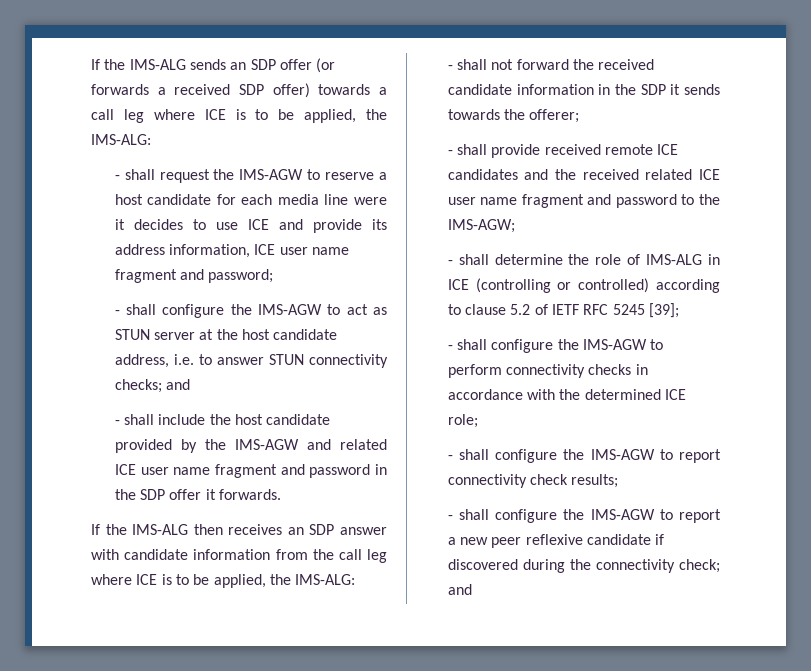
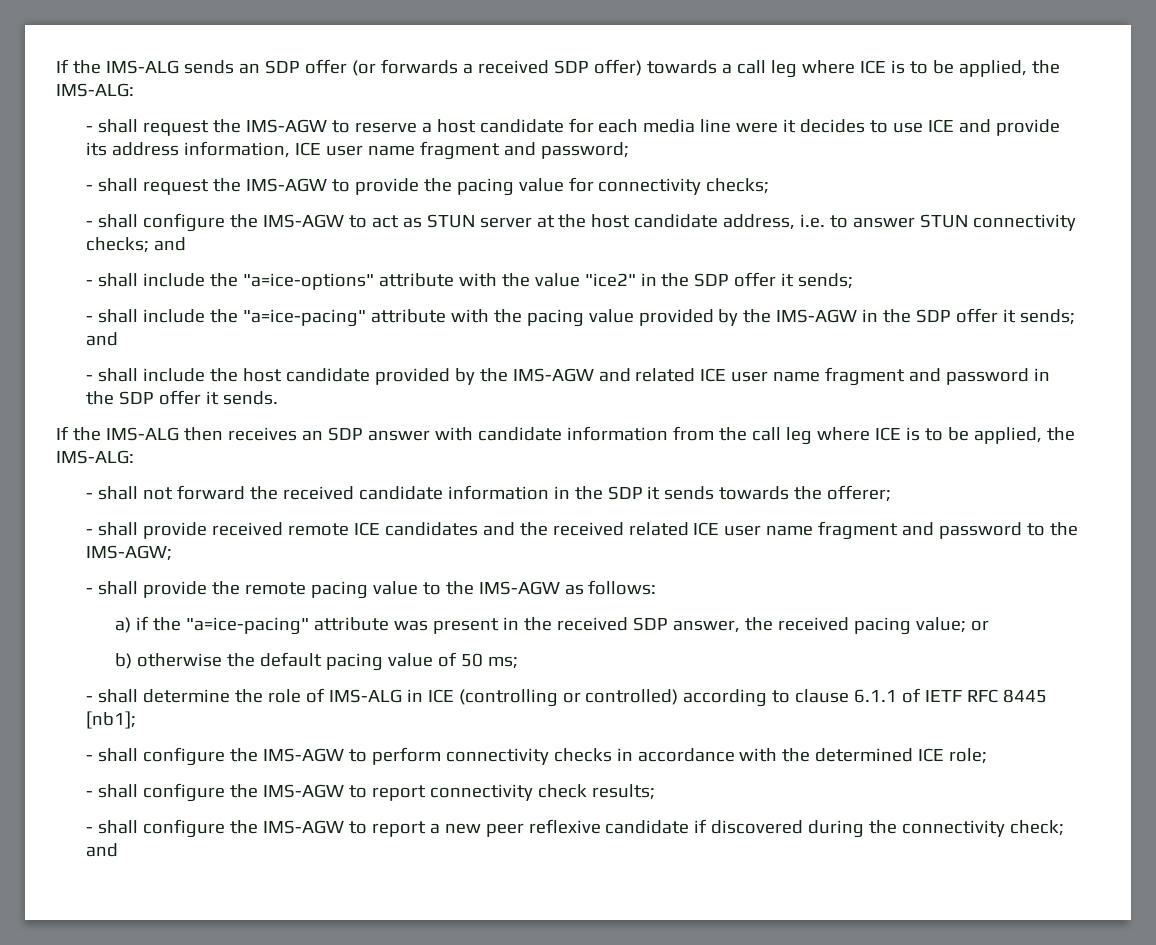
+ - shall request the IMS-AGW to provide the pacing value for connectivity checks;
+ - shall include the "a=ice-options" attribute with the value "ice2" in the SDP offer it sends;
+ - shall include the "a=ice-pacing" attribute with the pacing value provided by the IMS-AGW in the SDP offer it sends; and
- - shall include the host candidate provided by the IMS-AGW and related ICE user name fragment and password in the SDP offer it forwards.
+ - shall include the host candidate provided by the IMS-AGW and related ICE user name fragment and password in the SDP offer it sends.
+ - shall provide the remote pacing value to the IMS-AGW as follows:
+ a) if the "a=ice-pacing" attribute was present in the received SDP answer, the received pacing value; or
+ b) otherwise the default pacing value of 50 ms;
- - shall determine the role of IMS-ALG in ICE (controlling or controlled) according to clause 5.2 of IETF RFC 5245 [39];
+ - shall determine the role of IMS-ALG in ICE (controlling or controlled) according to clause 6.1.1 of IETF RFC 8445 [nb1];

